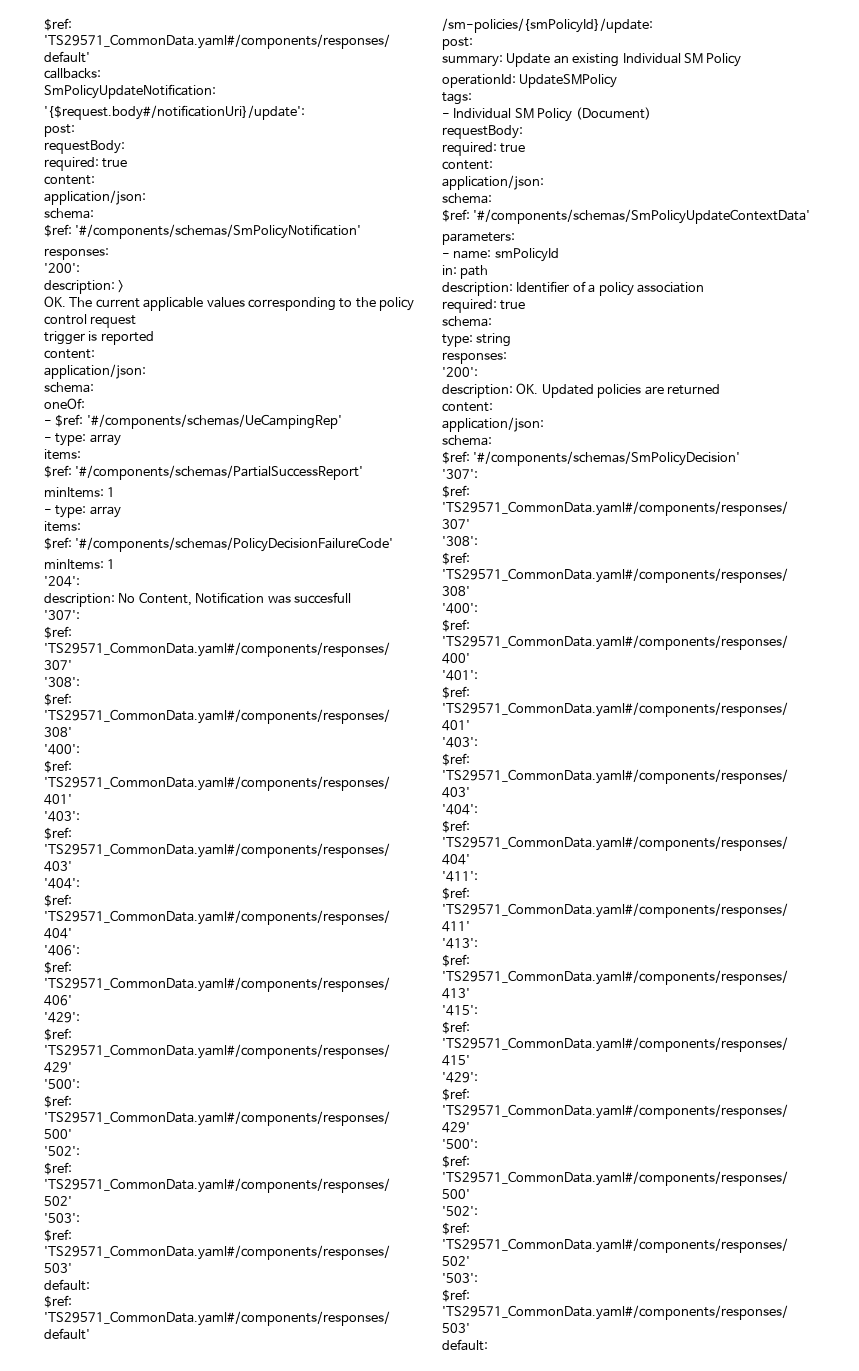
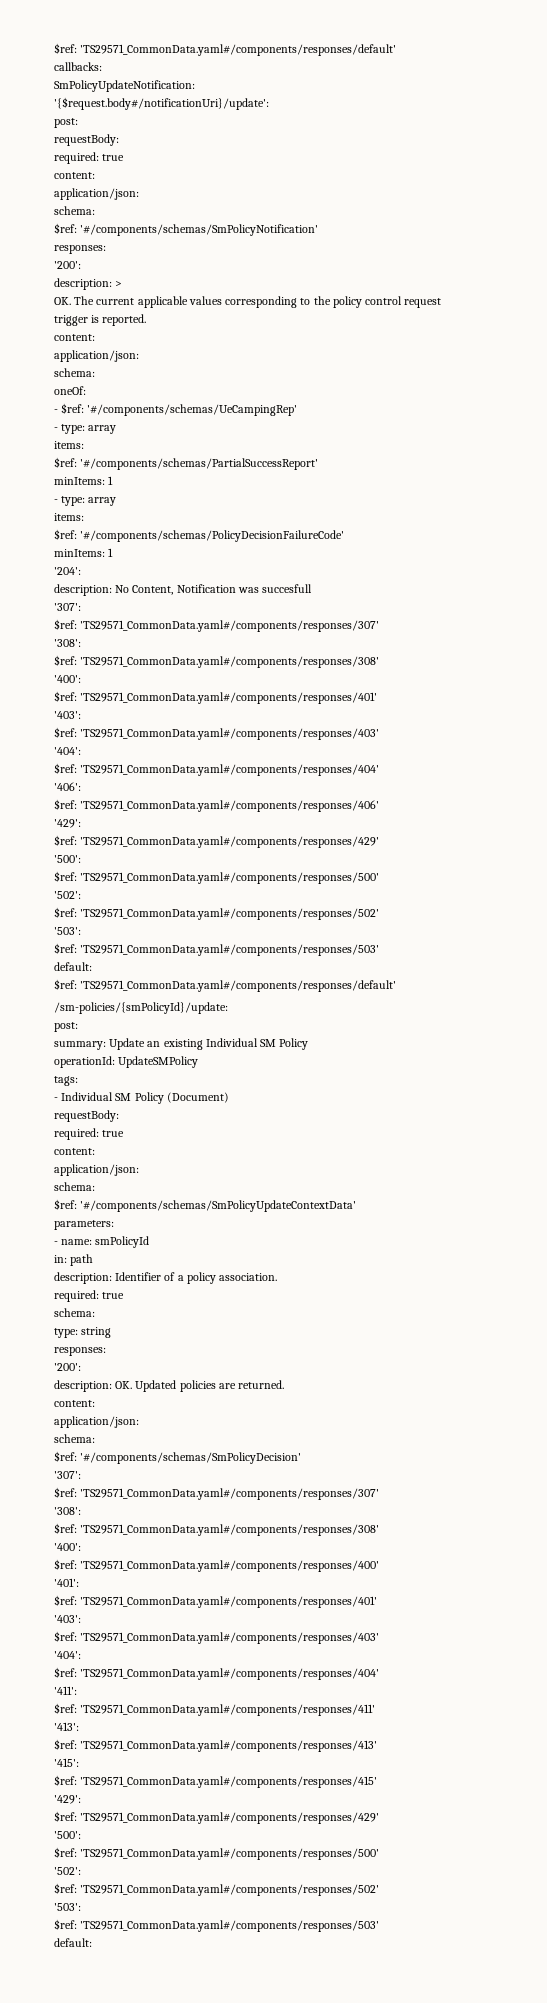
- trigger is reported
+ trigger is reported.
- description: Identifier of a policy association
+ description: Identifier of a policy association.
- description: OK. Updated policies are returned
+ description: OK. Updated policies are returned.

